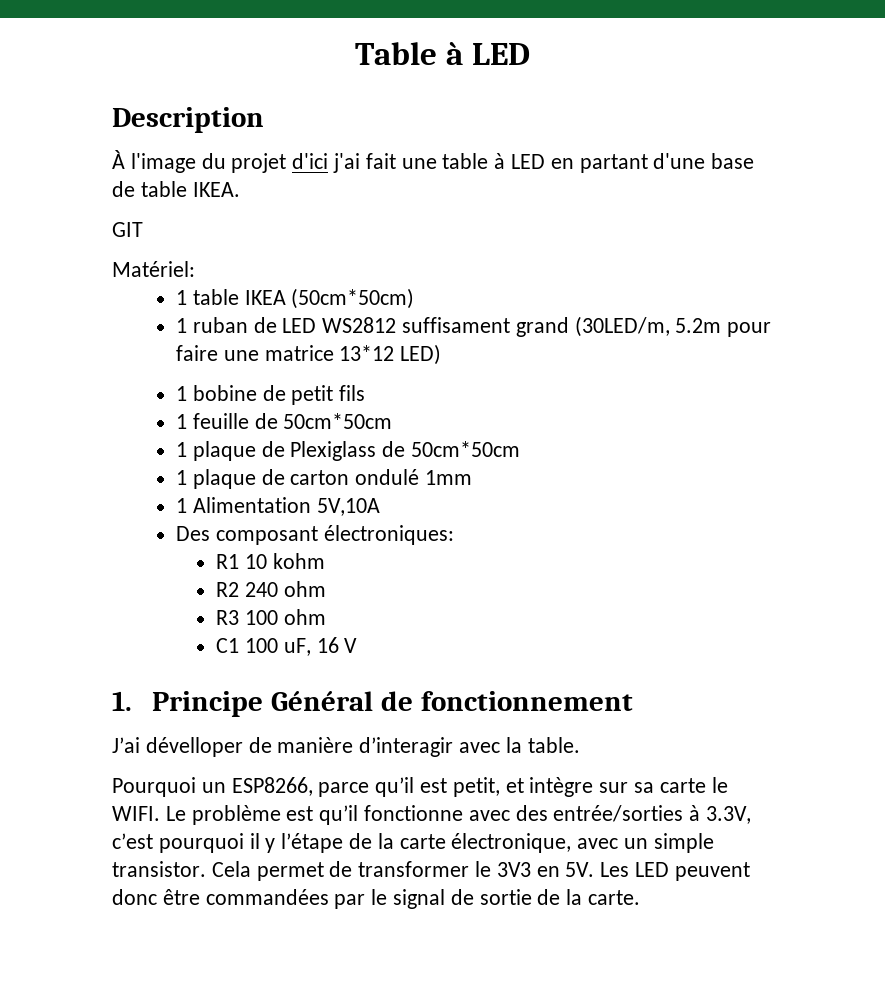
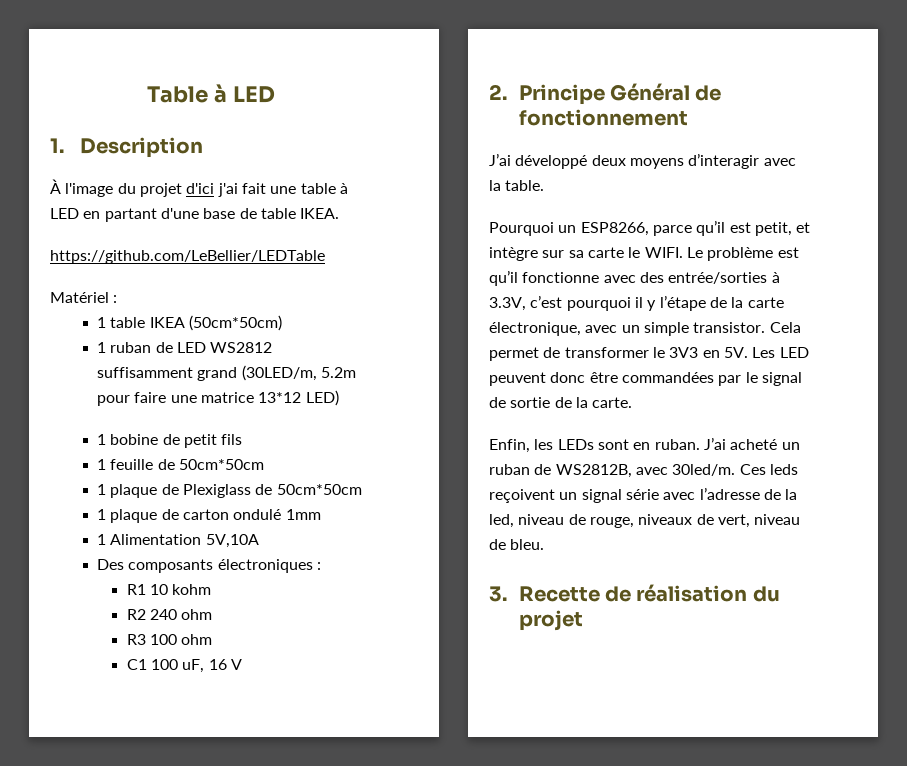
- Description
+ 1. Description
- GIT
- Matériel:
+ https://github.com/LeBellier/LEDTable
+ Matériel :
- 1 ruban de LED WS2812 suffisament grand (30LED/m, 5.2m pour faire une matrice 13*12 LED)
+ 1 ruban de LED WS2812 suffisamment grand (30LED/m, 5.2m pour faire une matrice 13*12 LED)
- Des composant électroniques:
+ Des composants électroniques :
- 1. Principe Général de fonctionnement
+ 2. Principe Général de fonctionnement
- J’ai dévelloper de manière d’interagir avec la table.
+ J’ai développé deux moyens d’interagir avec la table.
+ Enfin, les LEDs sont en ruban. J’ai acheté un ruban de WS2812B, avec 30led/m. Ces leds reçoivent un signal série avec l’adresse de la led, niveau de rouge, niveaux de vert, niveau de bleu.
+ 3. Recette de réalisation du projet

